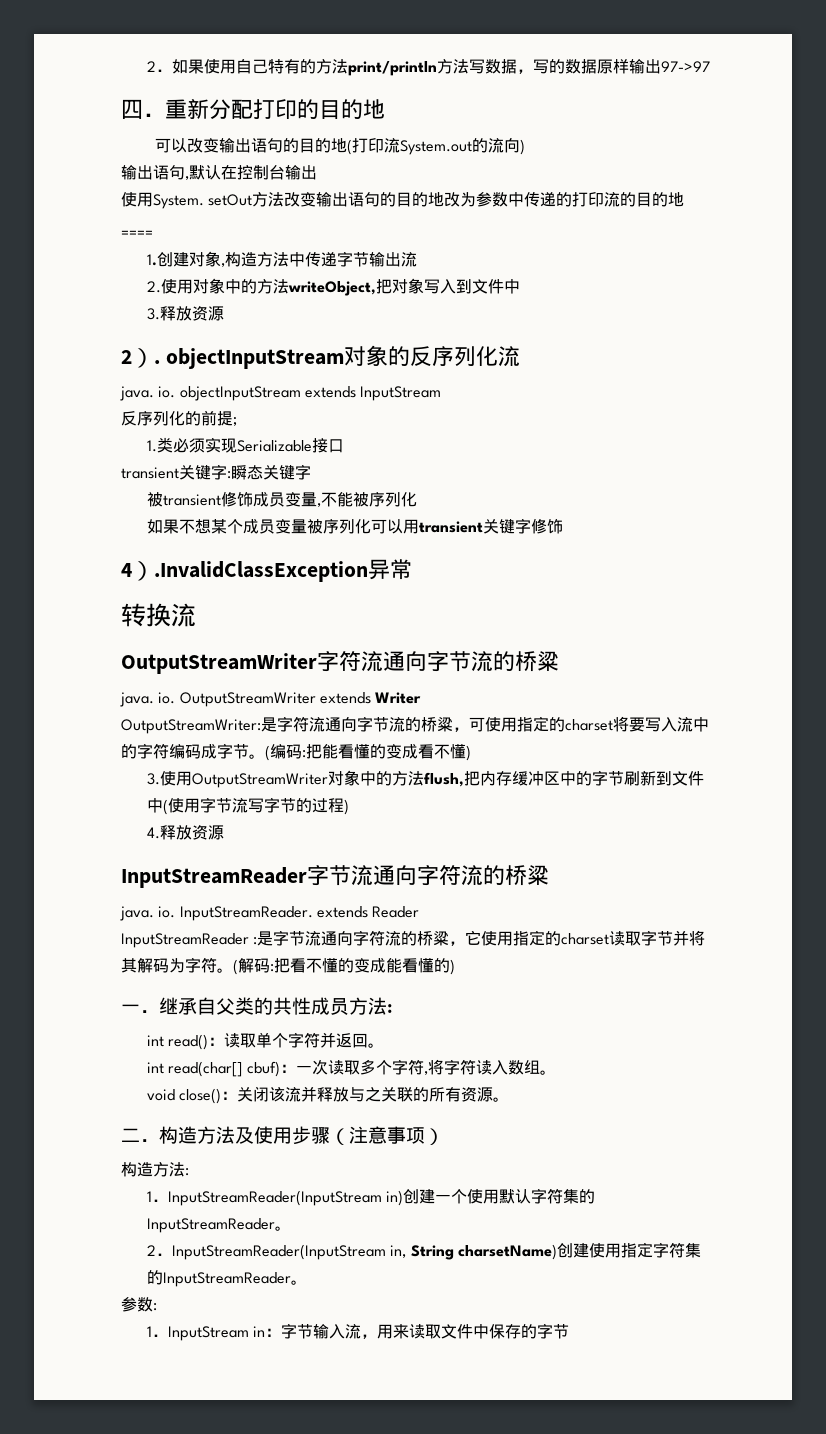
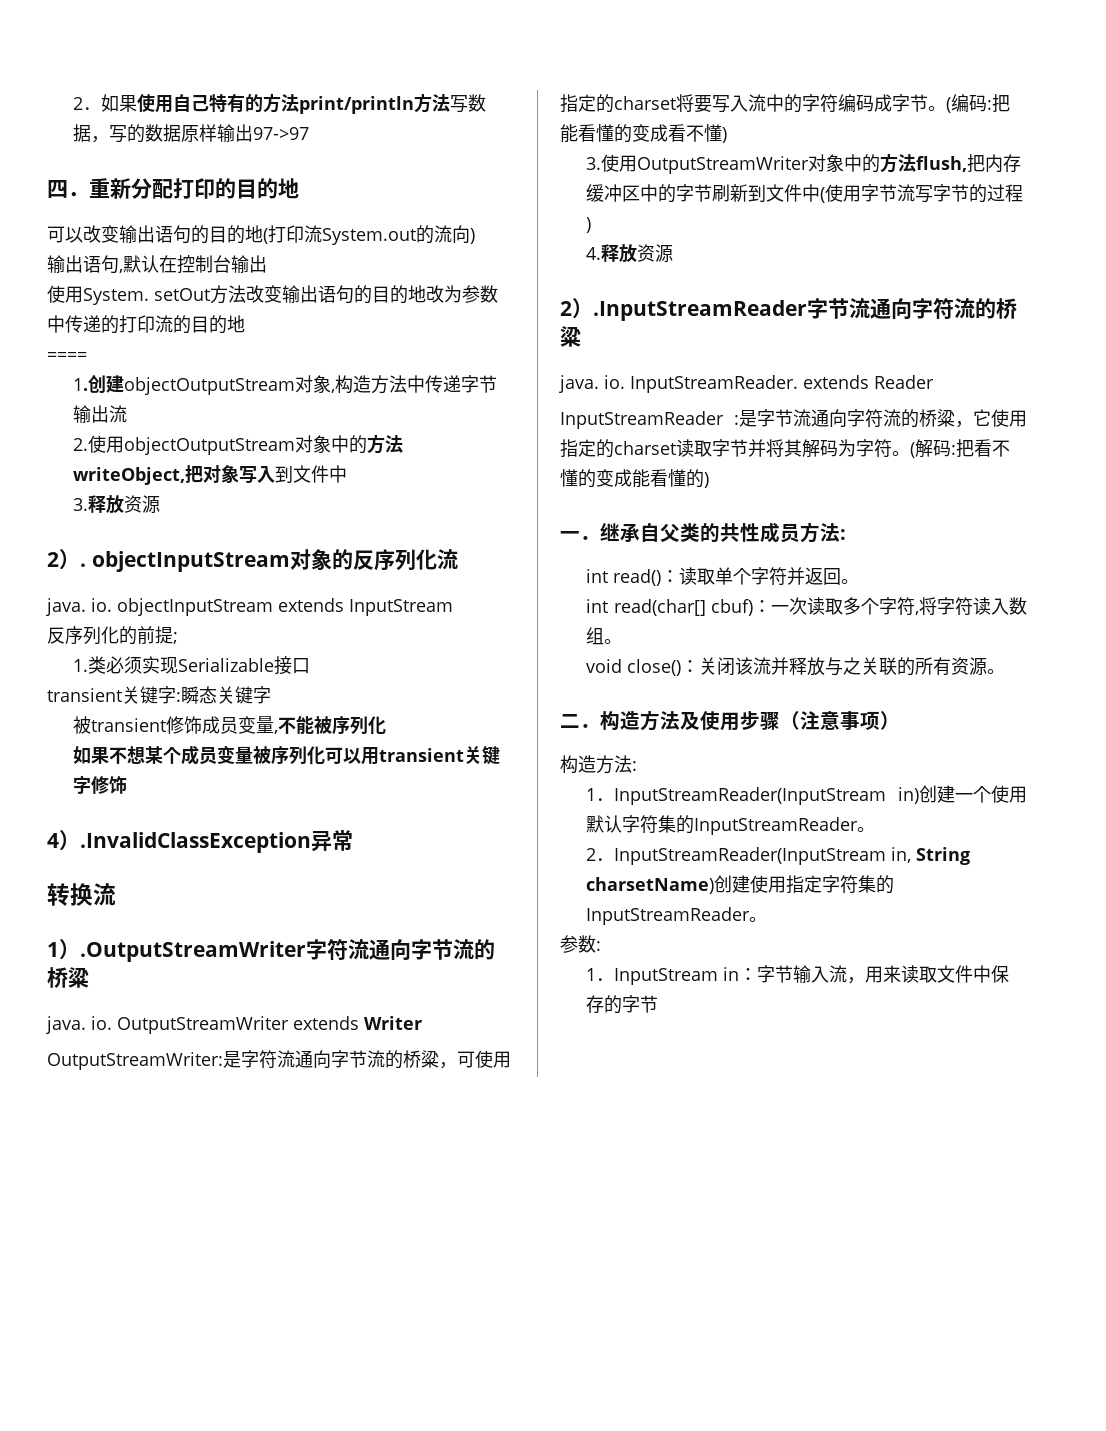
- 1.创建对象,构造方法中传递字节输出流
+ 1.创建objectOutputStream对象,构造方法中传递字节输出流
- 2.使用对象中的方法writeObject,把对象写入到文件中
+ 2.使用objectOutputStream对象中的方法writeObject,把对象写入到文件中
- OutputStreamWriter字符流通向字节流的桥粱
+ 1）.OutputStreamWriter字符流通向字节流的桥粱
- InputStreamReader字节流通向字符流的桥粱
+ 2）.InputStreamReader字节流通向字符流的桥粱

